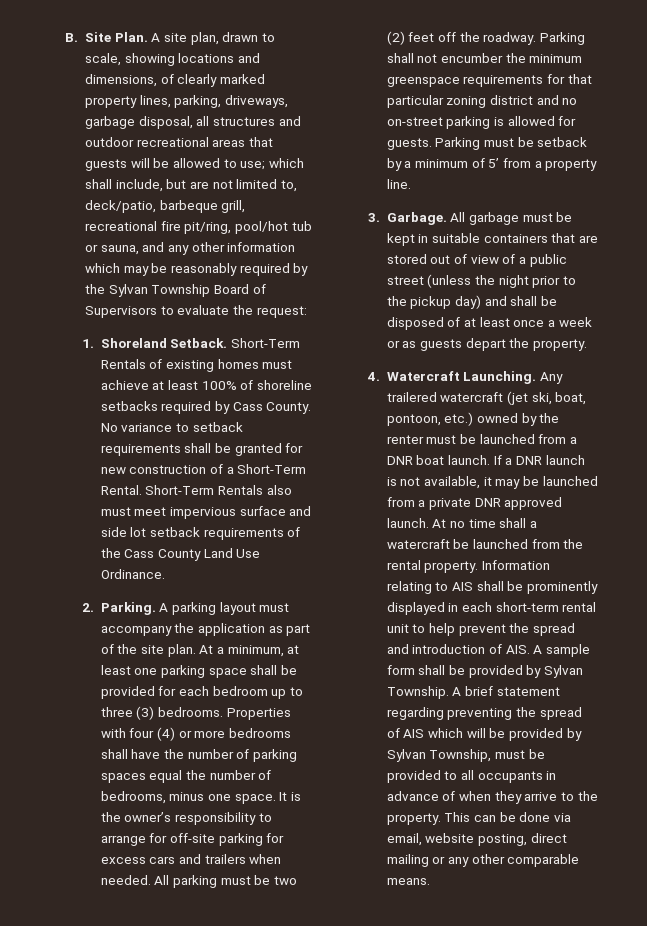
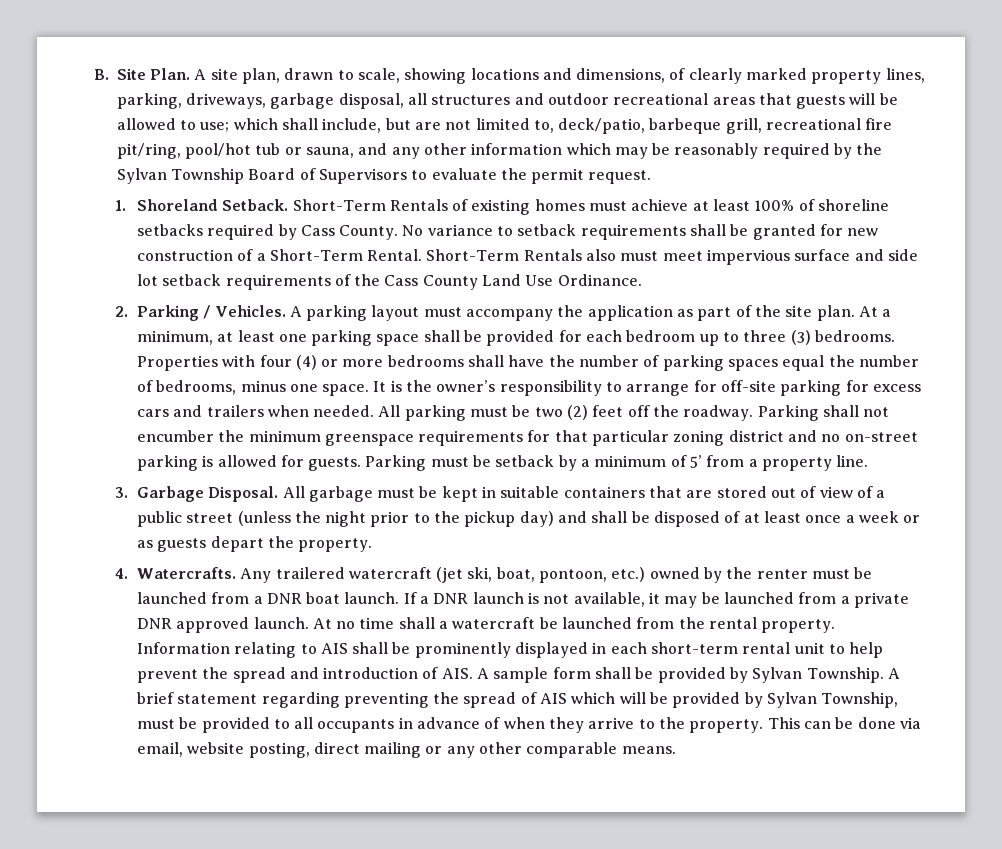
- which shall include, but are not limited to, deck/patio, barbeque grill, recreational fire pit/ring, pool/hot tub or sauna, and any other information which may be reasonably required by the Sylvan Township Board of Supervisors to evaluate the request:
+ which shall include, but are not limited to, deck/patio, barbeque grill, recreational fire pit/ring, pool/hot tub or sauna, and any other information which may be reasonably required by the Sylvan Township Board of Supervisors to evaluate the permit request.
- 2. Parking.
+ 2. Parking / Vehicles.
- 3. Garbage.
+ 3. Garbage Disposal.
- 4. Watercraft Launching.
+ 4. Watercrafts.

